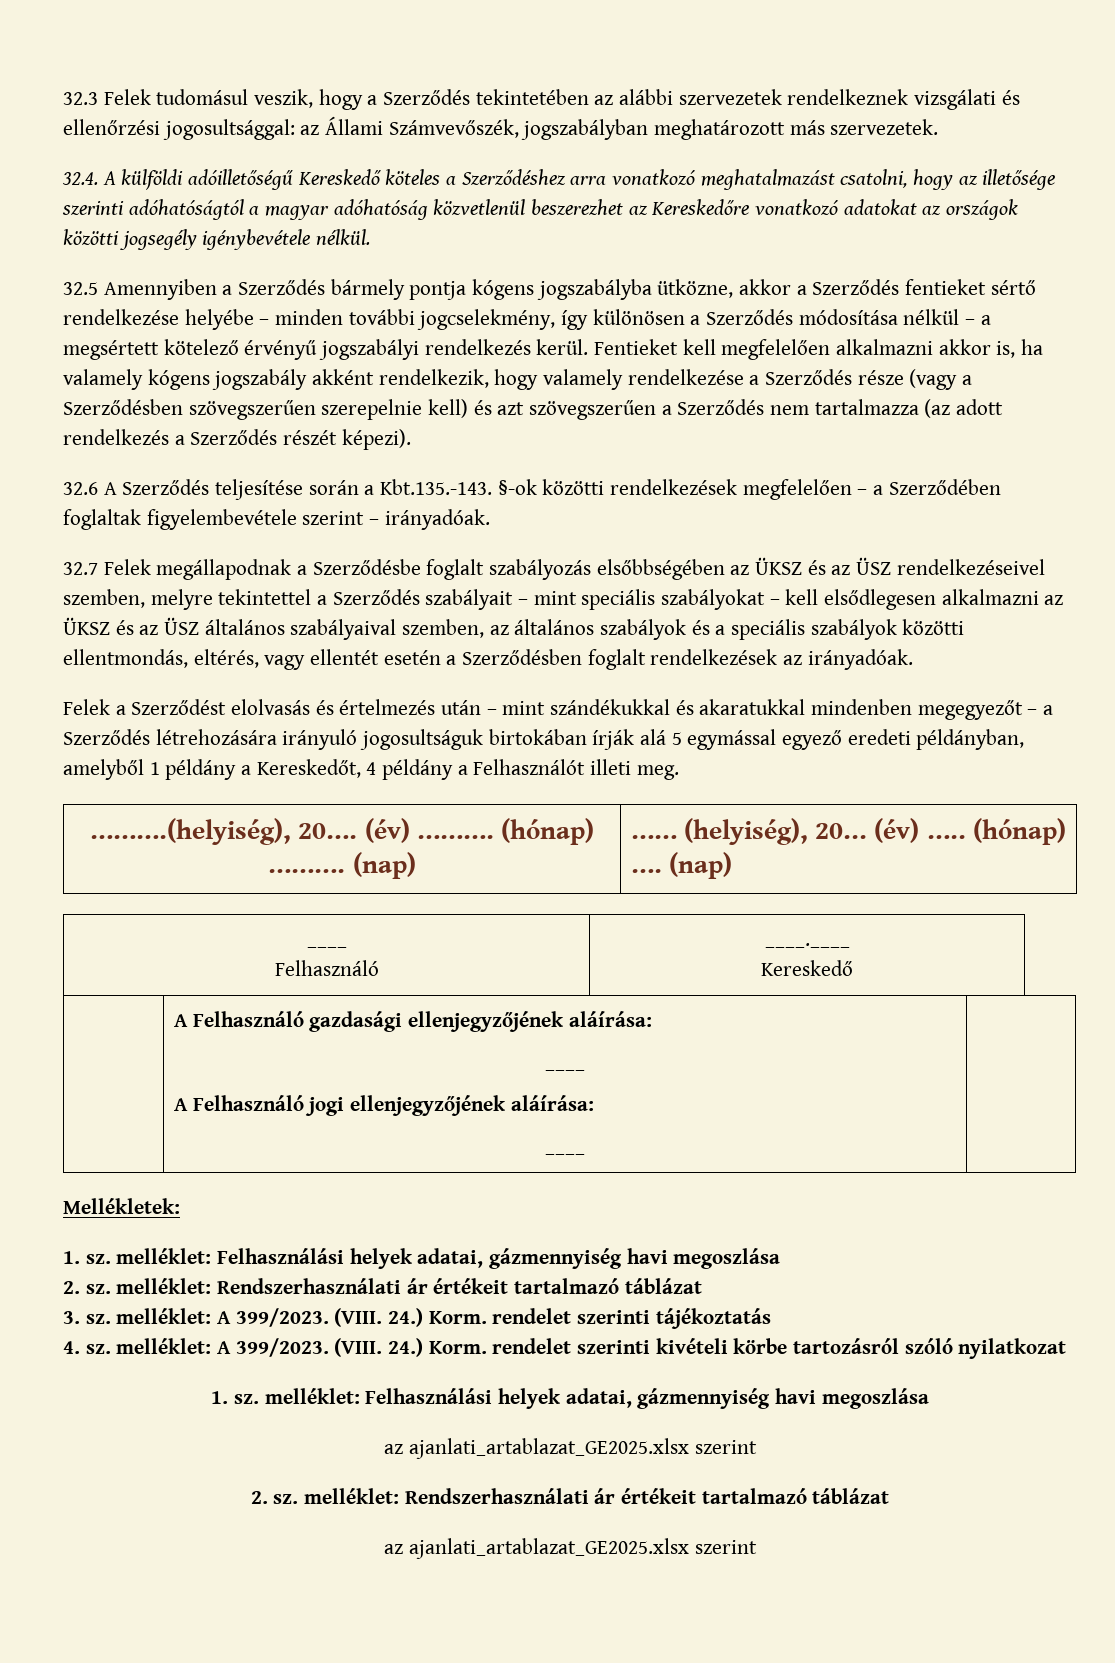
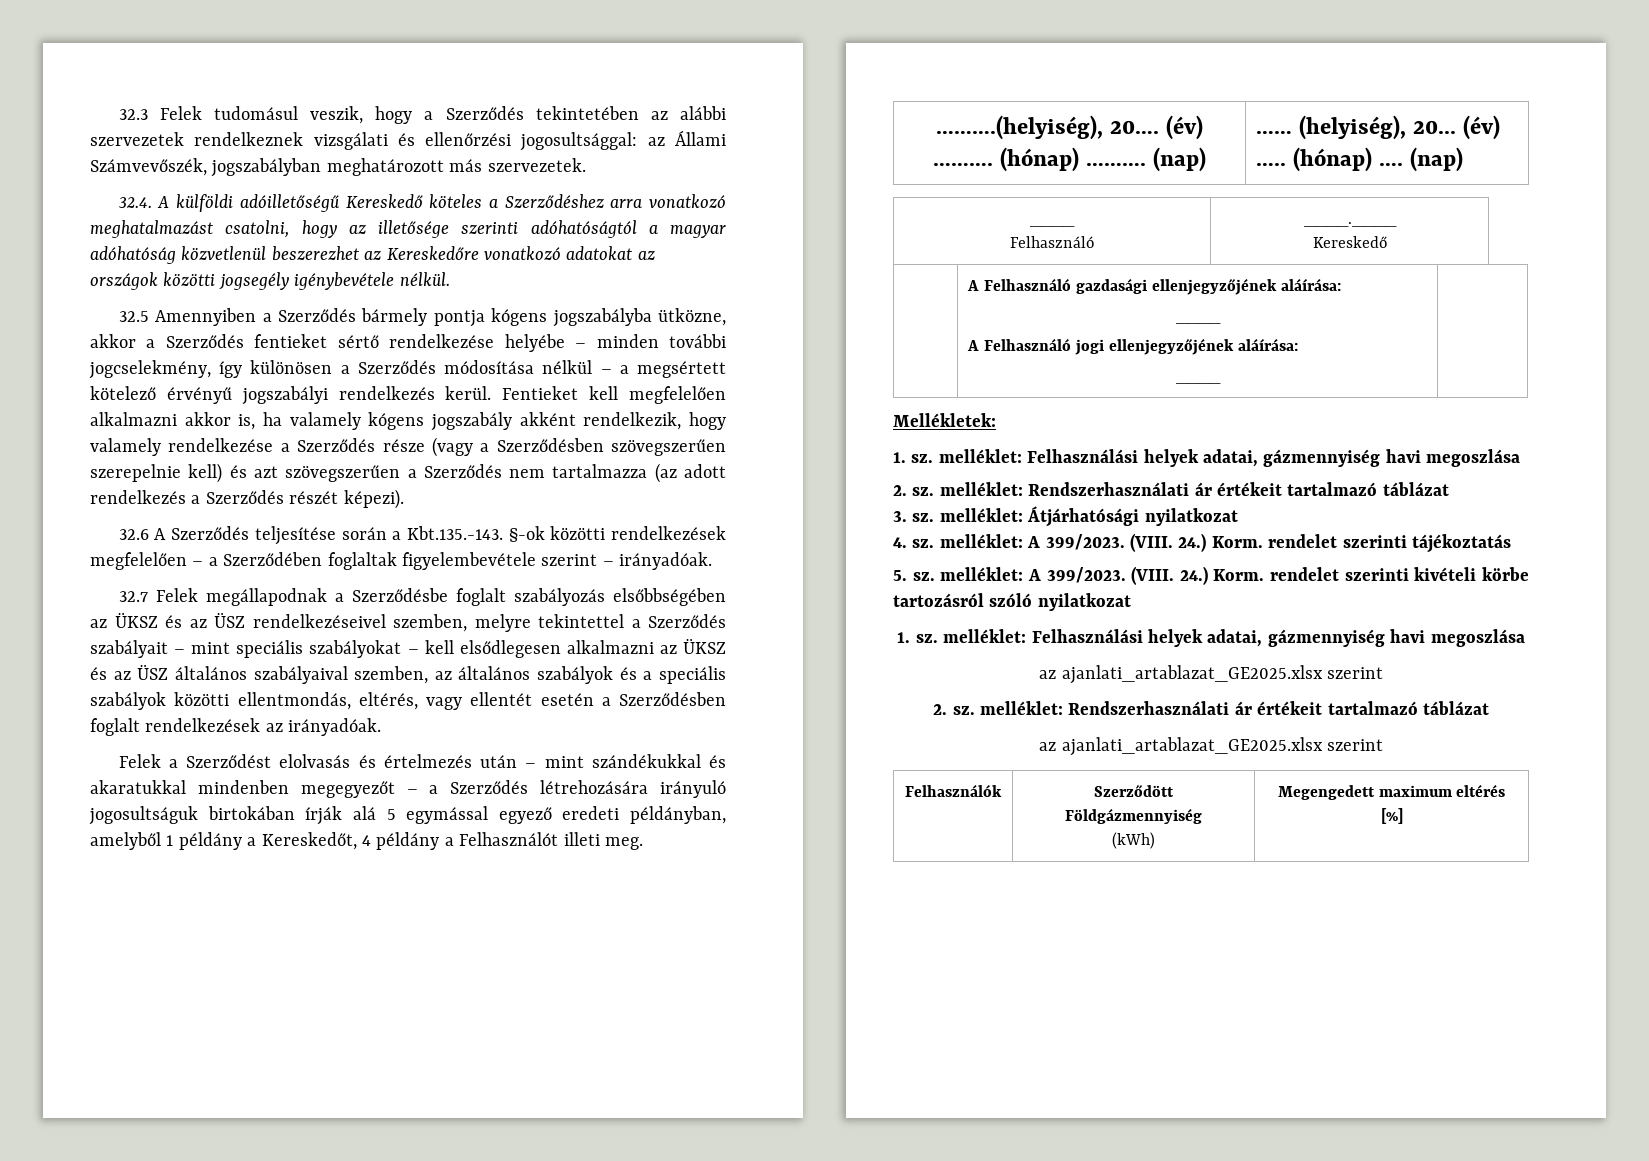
- 3. sz. melléklet: A 399/2023.
+ 3. sz. melléklet: Átjárhatósági nyilatkozat
+ 4. sz. melléklet: A 399/2023.
- 4. sz. melléklet: A 399/2023.
+ 5. sz. melléklet: A 399/2023.
+ Felhasználók | Szerződött Földgázmennyiség
+ (kWh) | Megengedett maximum eltérés [%]

